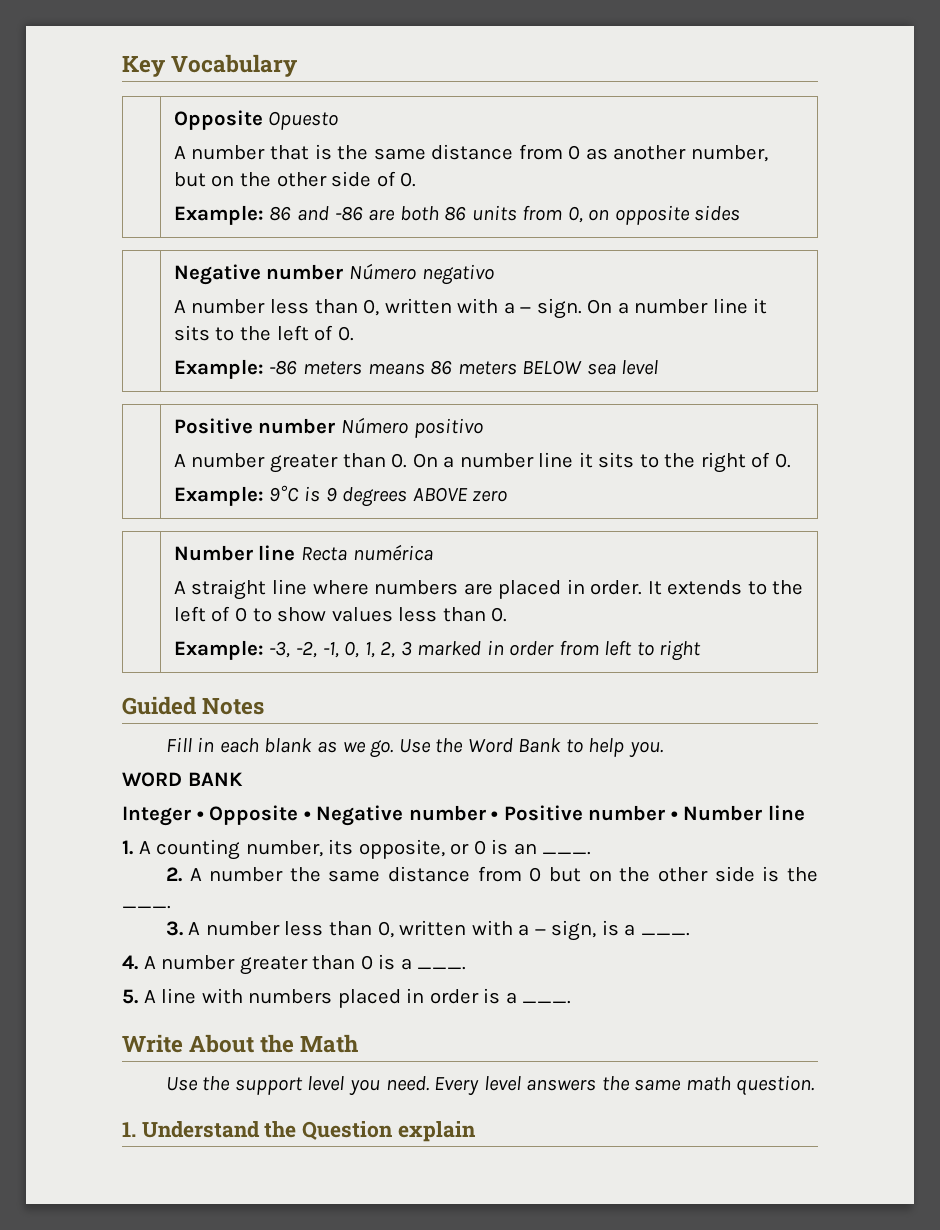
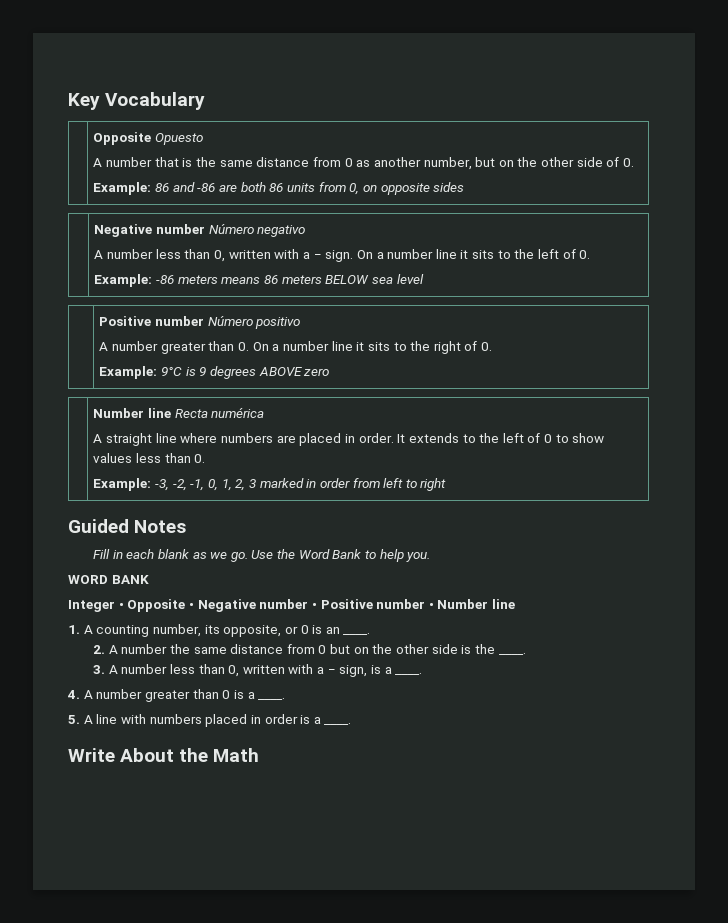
- 1. A counting number, its opposite, or 0 is an ___.
+ 1. A counting number, its opposite, or 0 is an ____.
- 2. A number the same distance from 0 but on the other side is the ___.
+ 2. A number the same distance from 0 but on the other side is the ____.
- 3. A number less than 0, written with a − sign, is a ___.
+ 3. A number less than 0, written with a − sign, is a ____.
- 4. A number greater than 0 is a ___.
+ 4. A number greater than 0 is a ____.
- 5. A line with numbers placed in order is a ___.
+ 5. A line with numbers placed in order is a ____.
- Use the support level you need. Every level answers the same math question.
- 1. Understand the Question explain

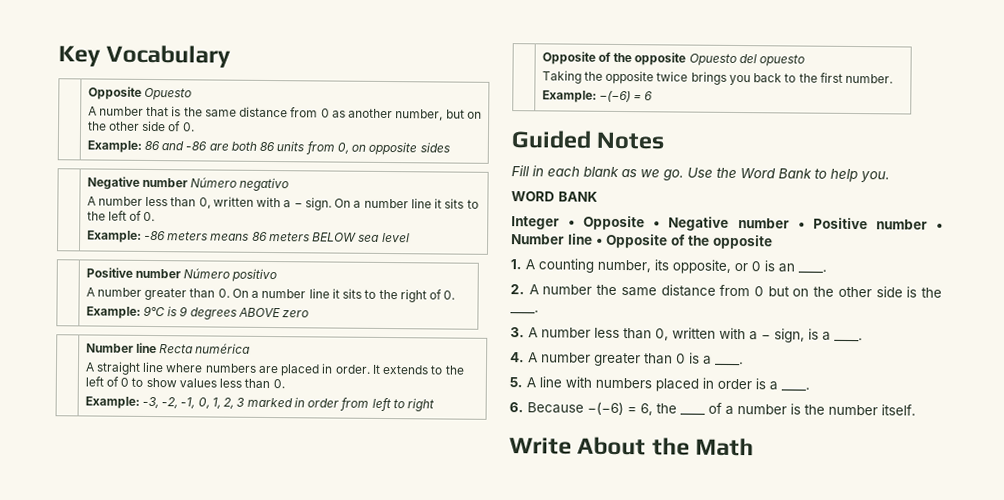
+ | Opposite of the opposite Opuesto del opuesto
+ Taking the opposite twice brings you back to the first number.
+ Example: −(−6) = 6
- Integer • Opposite • Negative number • Positive number • Number line
+ Integer • Opposite • Negative number • Positive number • Number line • Opposite of the opposite
+ 6. Because −(−6) = 6, the ____ of a number is the number itself.

